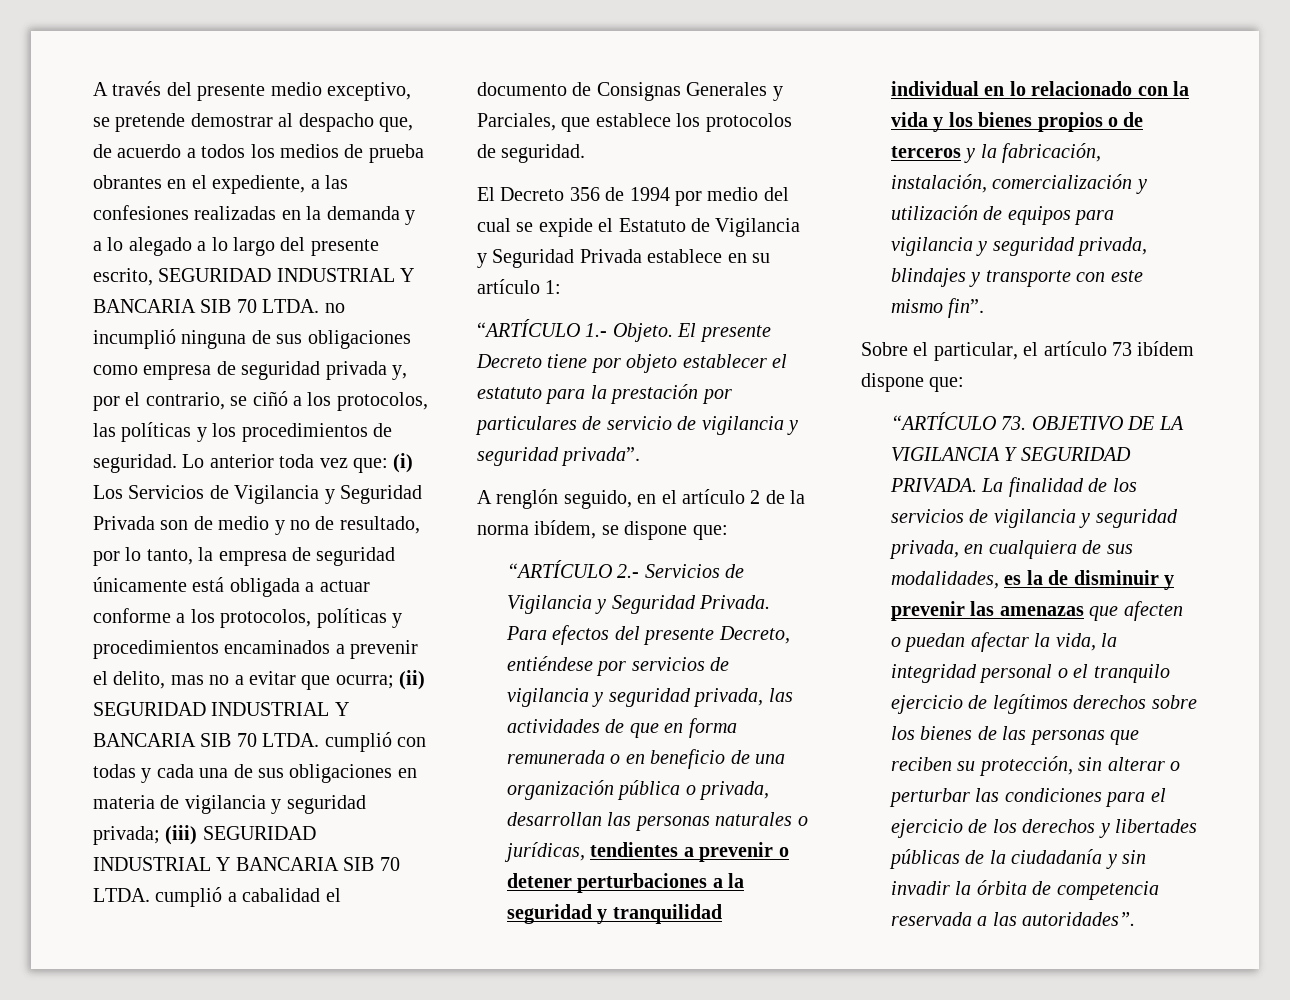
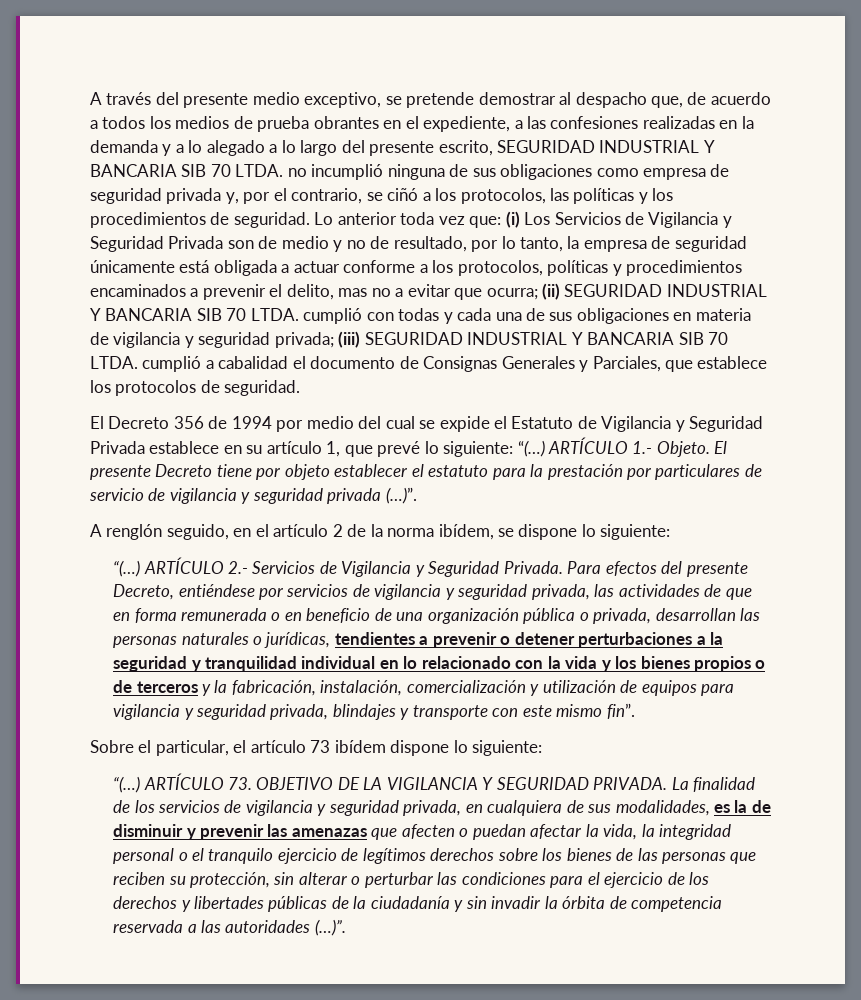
- El Decreto 356 de 1994 por medio del cual se expide el Estatuto de Vigilancia y Seguridad Privada establece en su artículo 1:
- “ARTÍCULO 1.- Objeto.
+ El Decreto 356 de 1994 por medio del cual se expide el Estatuto de Vigilancia y Seguridad Privada establece en su artículo 1, que prevé lo siguiente: “(…) ARTÍCULO 1.- Objeto.
- El presente Decreto tiene por objeto establecer el estatuto para la prestación por particulares de servicio de vigilancia y seguridad privada”.
+ El presente Decreto tiene por objeto establecer el estatuto para la prestación por particulares de servicio de vigilancia y seguridad privada (…)”.
- A renglón seguido, en el artículo 2 de la norma ibídem, se dispone que:
- “ARTÍCULO 2.- Servicios de Vigilancia y Seguridad Privada.
+ A renglón seguido, en el artículo 2 de la norma ibídem, se dispone lo siguiente:
+ “(…) ARTÍCULO 2.- Servicios de Vigilancia y Seguridad Privada.
- Sobre el particular, el artículo 73 ibídem dispone que:
- “ARTÍCULO 73. OBJETIVO DE LA VIGILANCIA Y SEGURIDAD PRIVADA.
+ Sobre el particular, el artículo 73 ibídem dispone lo siguiente:
+ “(…) ARTÍCULO 73. OBJETIVO DE LA VIGILANCIA Y SEGURIDAD PRIVADA.
- La finalidad de los servicios de vigilancia y seguridad privada, en cualquiera de sus modalidades, es la de disminuir y prevenir las amenazas que afecten o puedan afectar la vida, la integridad personal o el tranquilo ejercicio de legítimos derechos sobre los bienes de las personas que reciben su protección, sin alterar o perturbar las condiciones para el ejercicio de los derechos y libertades públicas de la ciudadanía y sin invadir la órbita de competencia reservada a las autoridades”.
+ La finalidad de los servicios de vigilancia y seguridad privada, en cualquiera de sus modalidades, es la de disminuir y prevenir las amenazas que afecten o puedan afectar la vida, la integridad personal o el tranquilo ejercicio de legítimos derechos sobre los bienes de las personas que reciben su protección, sin alterar o perturbar las condiciones para el ejercicio de los derechos y libertades públicas de la ciudadanía y sin invadir la órbita de competencia reservada a las autoridades (…)”.

